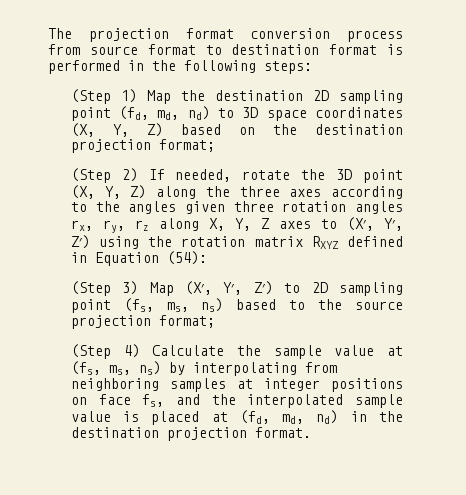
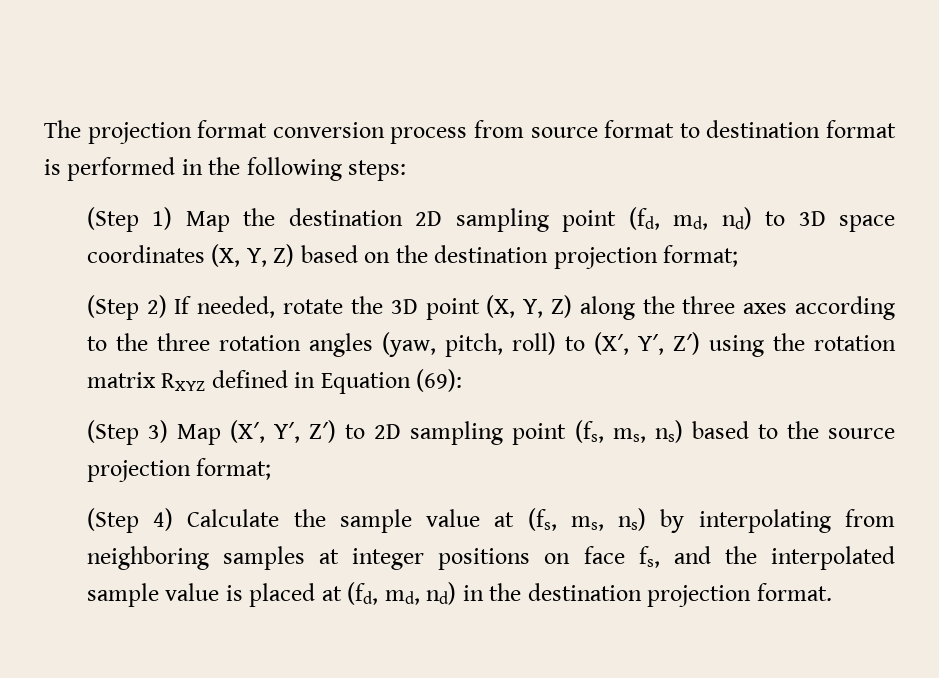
- (Step 2) If needed, rotate the 3D point (X, Y, Z) along the three axes according to the angles given three rotation angles rx, ry, rz along X, Y, Z axes to (X′, Y′, Z′) using the rotation matrix RXYZ defined in Equation (54):
+ (Step 2) If needed, rotate the 3D point (X, Y, Z) along the three axes according to the three rotation angles (yaw, pitch, roll) to (X′, Y′, Z′) using the rotation matrix RXYZ defined in Equation (69):

